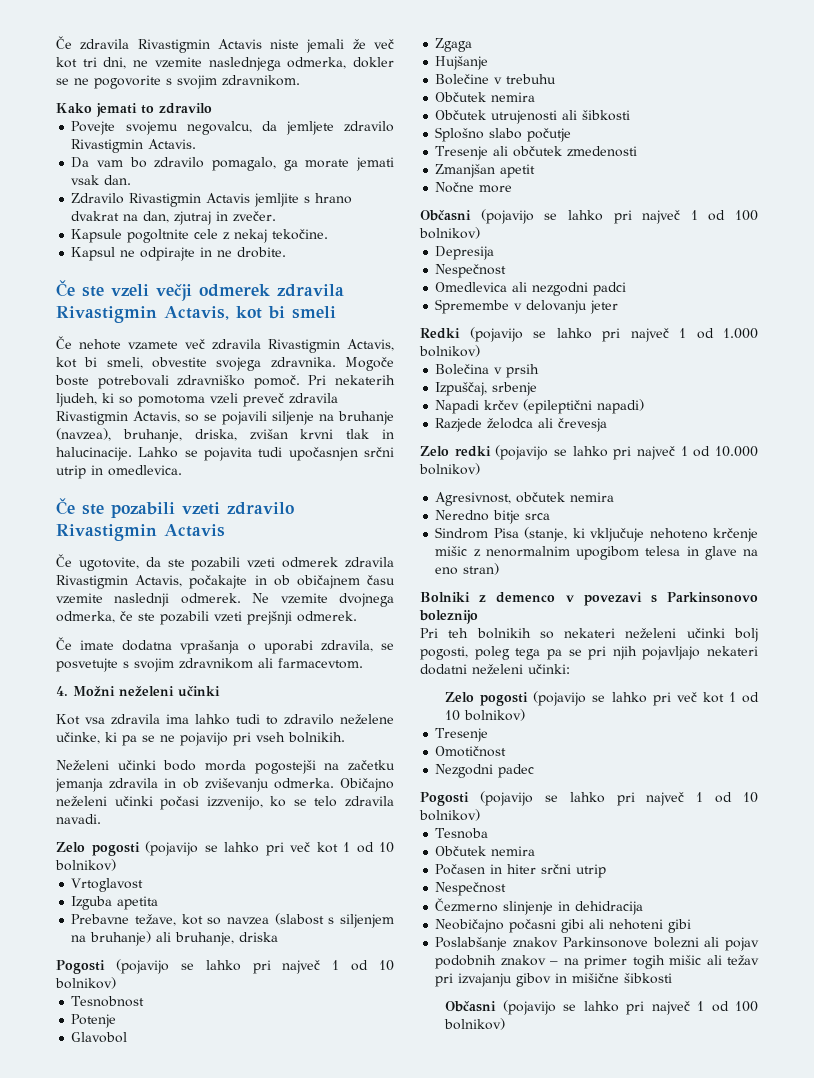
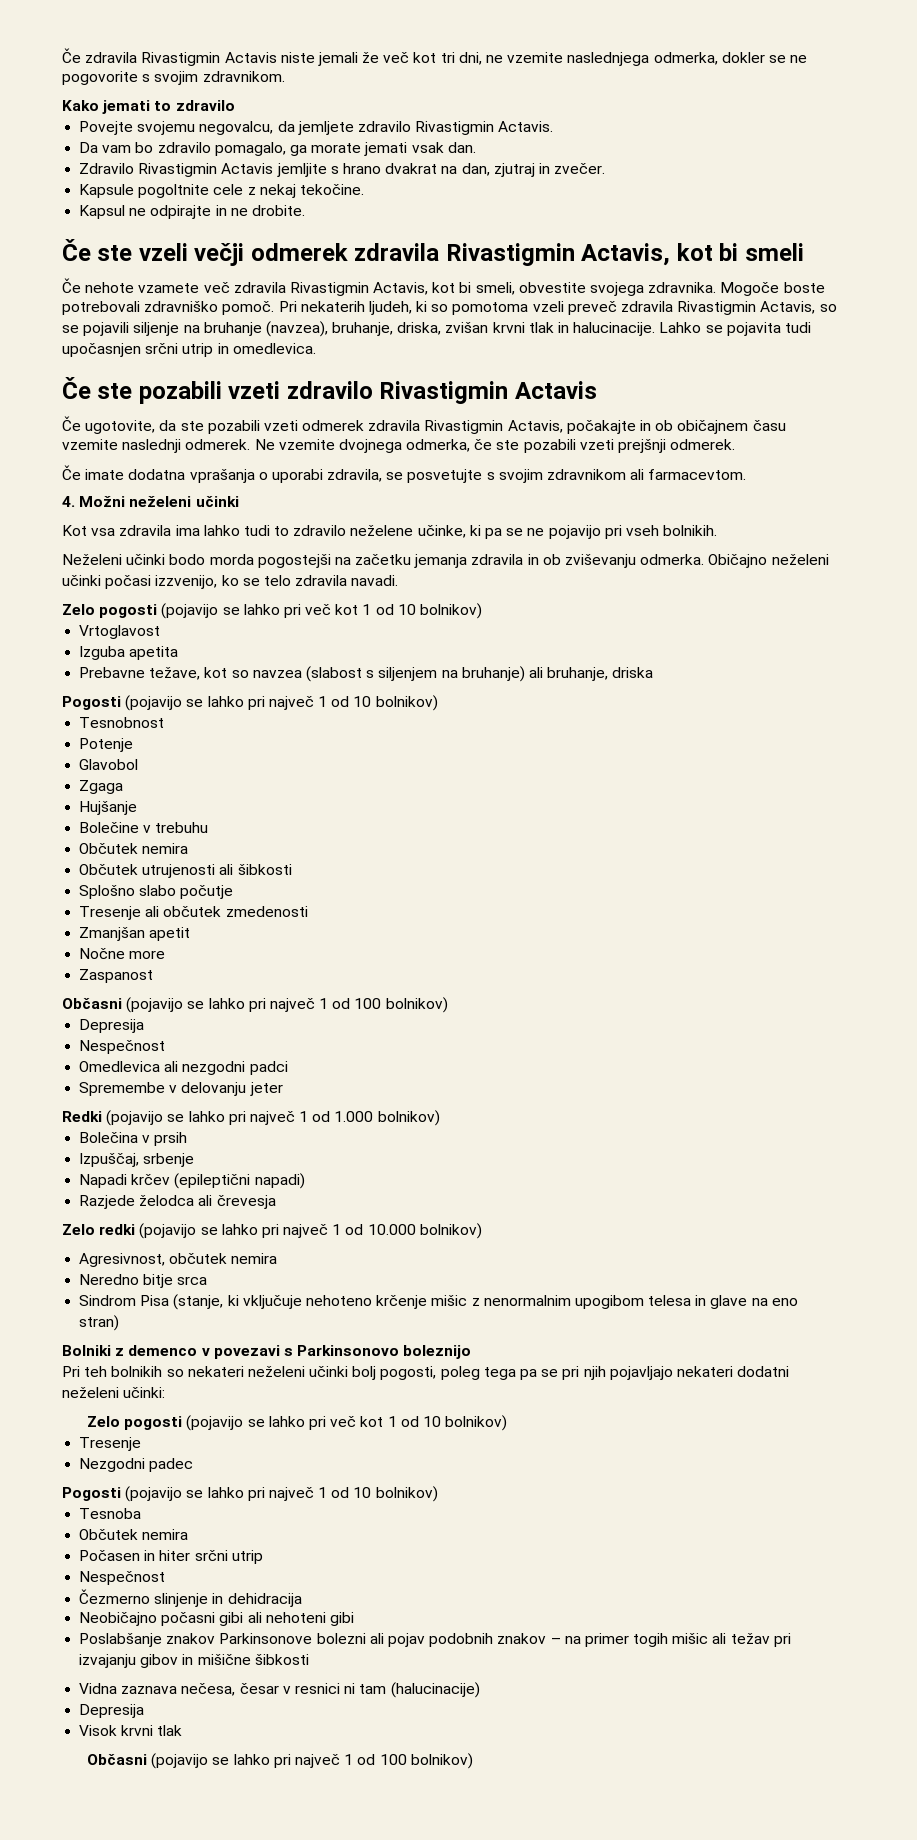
+ Zaspanost
- Omotičnost
+ Vidna zaznava nečesa, česar v resnici ni tam (halucinacije)
+ Depresija
+ Visok krvni tlak

